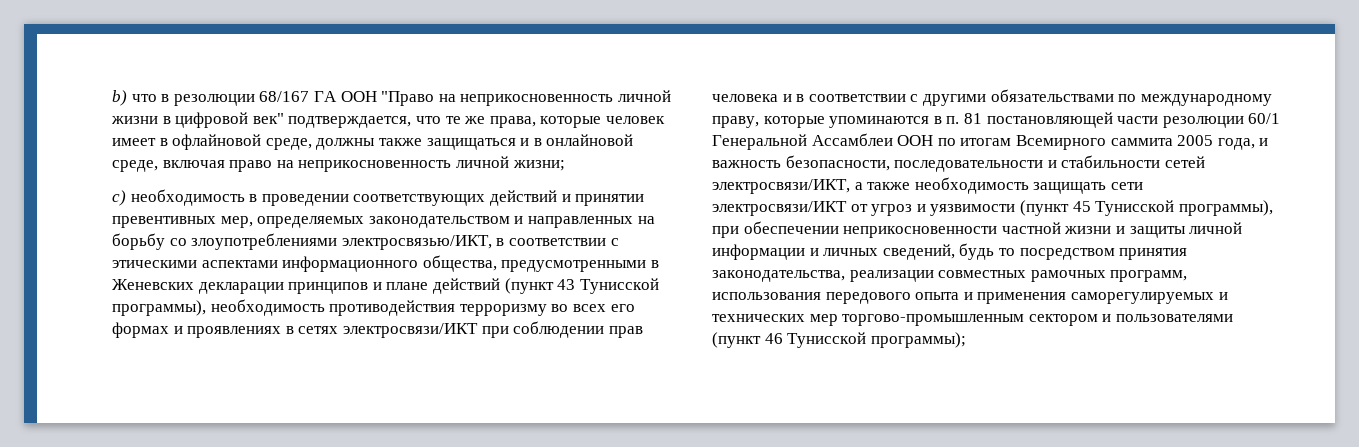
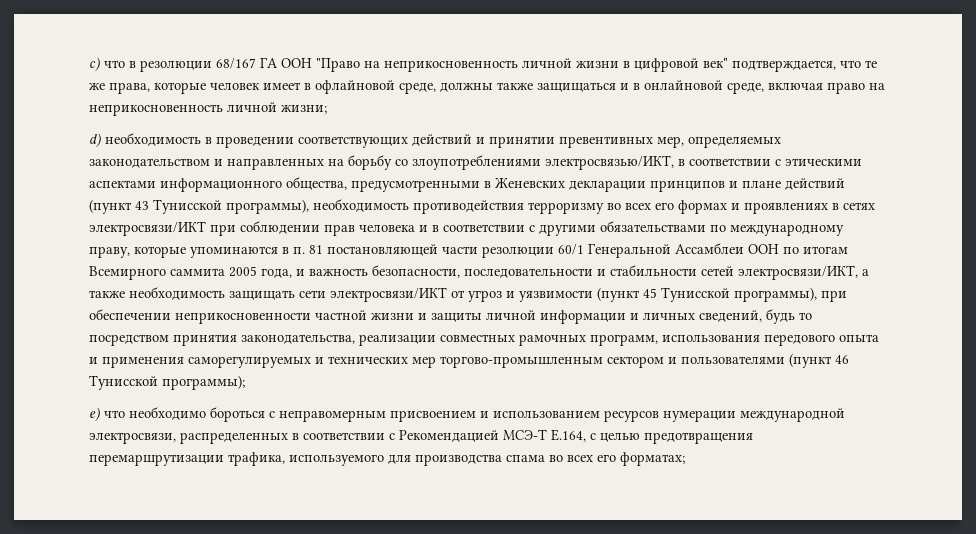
- b) что в резолюции 68/167 ГА ООН "Право на неприкосновенность личной жизни в цифровой век" подтверждается, что те же права, которые человек имеет в офлайновой среде, должны также защищаться и в онлайновой среде, включая право на неприкосновенность личной жизни;
+ c) что в резолюции 68/167 ГА ООН "Право на неприкосновенность личной жизни в цифровой век" подтверждается, что те же права, которые человек имеет в офлайновой среде, должны также защищаться и в онлайновой среде, включая право на неприкосновенность личной жизни;
- c) необходимость в проведении соответствующих действий и принятии превентивных мер, определяемых законодательством и направленных на борьбу со злоупотреблениями электросвязью/ИКТ, в соответствии с этическими аспектами информационного общества, предусмотренными в Женевских декларации принципов и плане действий (пункт 43 Тунисской программы), необходимость противодействия терроризму во всех его формах и проявлениях в сетях электросвязи/ИКТ при соблюдении прав человека и в соответствии с другими обязательствами по международному праву, которые упоминаются в п. 81 постановляющей части резолюции 60/1 Генеральной Ассамблеи ООН по итогам Всемирного саммита 2005 года, и важность безопасности, последовательности и стабильности сетей электросвязи/ИКТ, а также необходимость защищать сети электросвязи/ИКТ от угроз и уязвимости (пункт 45 Тунисской программы), при обеспечении неприкосновенности частной жизни и защиты личной информации и личных сведений, будь то посредством принятия законодательства, реализации совместных рамочных программ, использования передового опыта и применения саморегулируемых и технических мер торгово-промышленным сектором и пользователями (пункт 46 Тунисской программы);
+ d) необходимость в проведении соответствующих действий и принятии превентивных мер, определяемых законодательством и направленных на борьбу со злоупотреблениями электросвязью/ИКТ, в соответствии с этическими аспектами информационного общества, предусмотренными в Женевских декларации принципов и плане действий (пункт 43 Тунисской программы), необходимость противодействия терроризму во всех его формах и проявлениях в сетях электросвязи/ИКТ при соблюдении прав человека и в соответствии с другими обязательствами по международному праву, которые упоминаются в п. 81 постановляющей части резолюции 60/1 Генеральной Ассамблеи ООН по итогам Всемирного саммита 2005 года, и важность безопасности, последовательности и стабильности сетей электросвязи/ИКТ, а также необходимость защищать сети электросвязи/ИКТ от угроз и уязвимости (пункт 45 Тунисской программы), при обеспечении неприкосновенности частной жизни и защиты личной информации и личных сведений, будь то посредством принятия законодательства, реализации совместных рамочных программ, использования передового опыта и применения саморегулируемых и технических мер торгово-промышленным сектором и пользователями (пункт 46 Тунисской программы);
+ e) что необходимо бороться с неправомерным присвоением и использованием ресурсов нумерации международной электросвязи, распределенных в соответствии с Рекомендацией МСЭ-T E.164, с целью предотвращения перемаршрутизации трафика, используемого для производства спама во всех его форматах;

